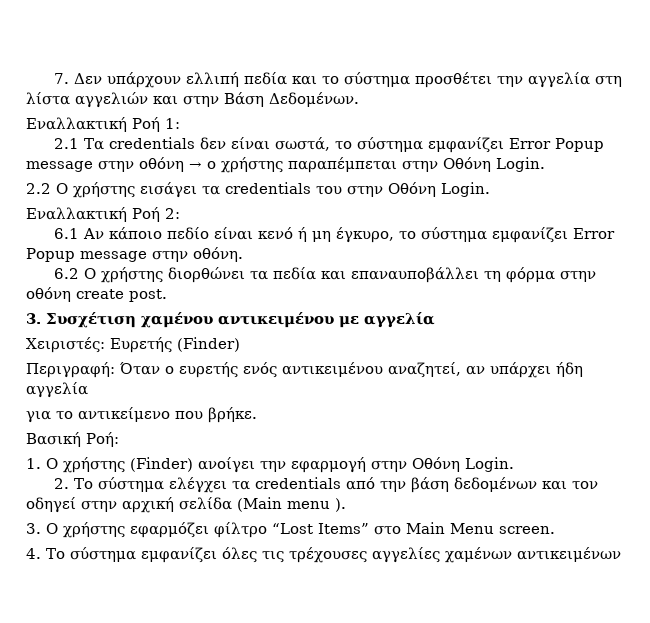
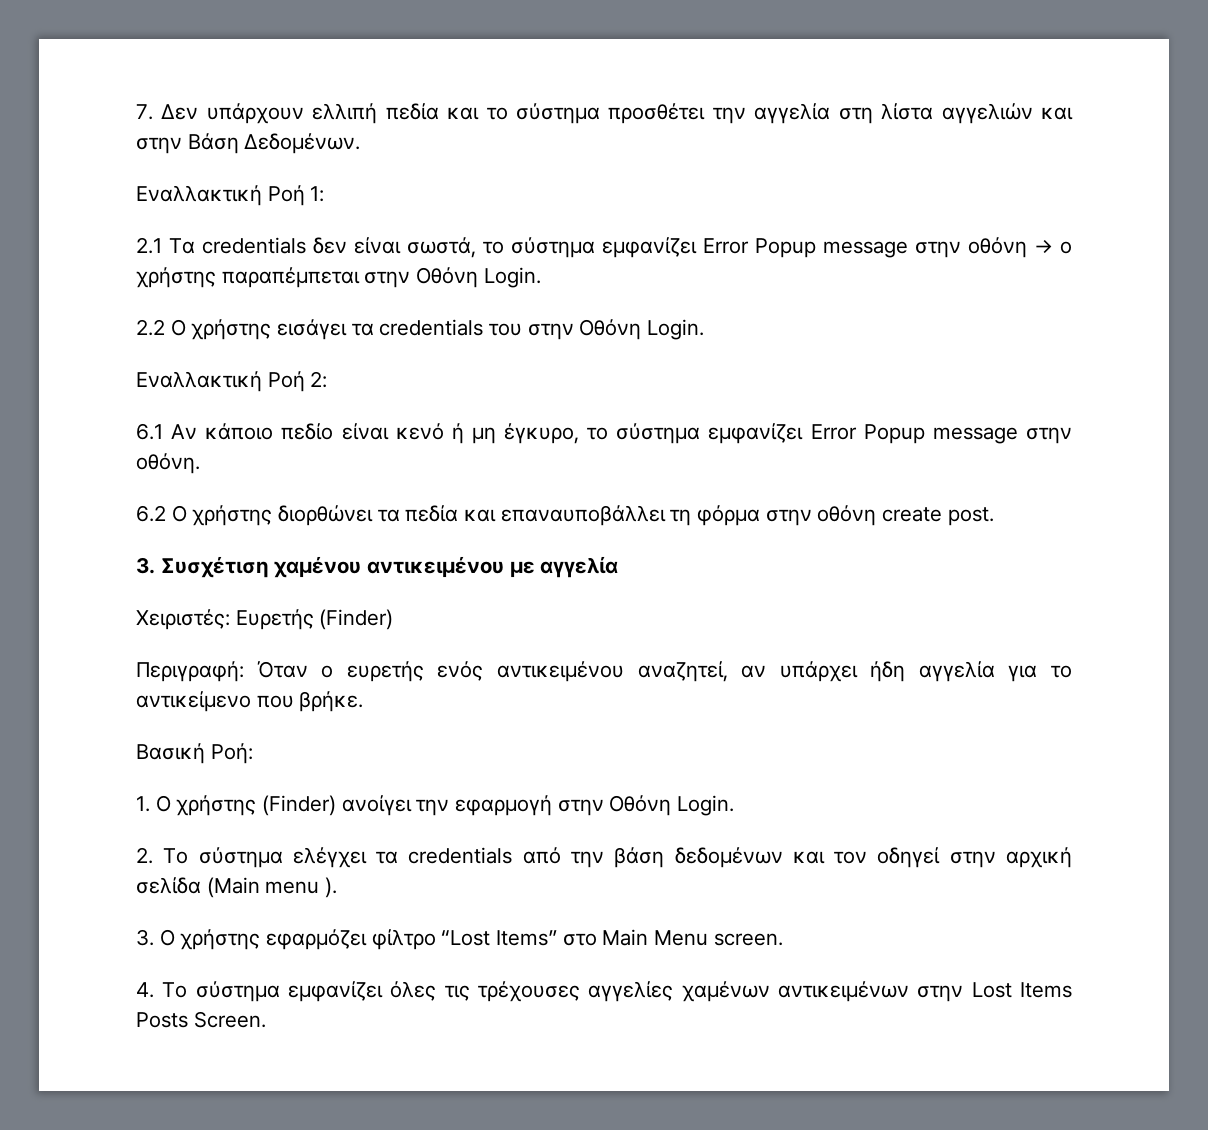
- Περιγραφή: Όταν ο ευρετής ενός αντικειμένου αναζητεί, αν υπάρχει ήδη αγγελία
- για το αντικείμενο που βρήκε.
+ Περιγραφή: Όταν ο ευρετής ενός αντικειμένου αναζητεί, αν υπάρχει ήδη αγγελία για το αντικείμενο που βρήκε.
- 4. Το σύστημα εμφανίζει όλες τις τρέχουσες αγγελίες χαμένων αντικειμένων
+ 4. Το σύστημα εμφανίζει όλες τις τρέχουσες αγγελίες χαμένων αντικειμένων στην Lost Items Posts Screen.

